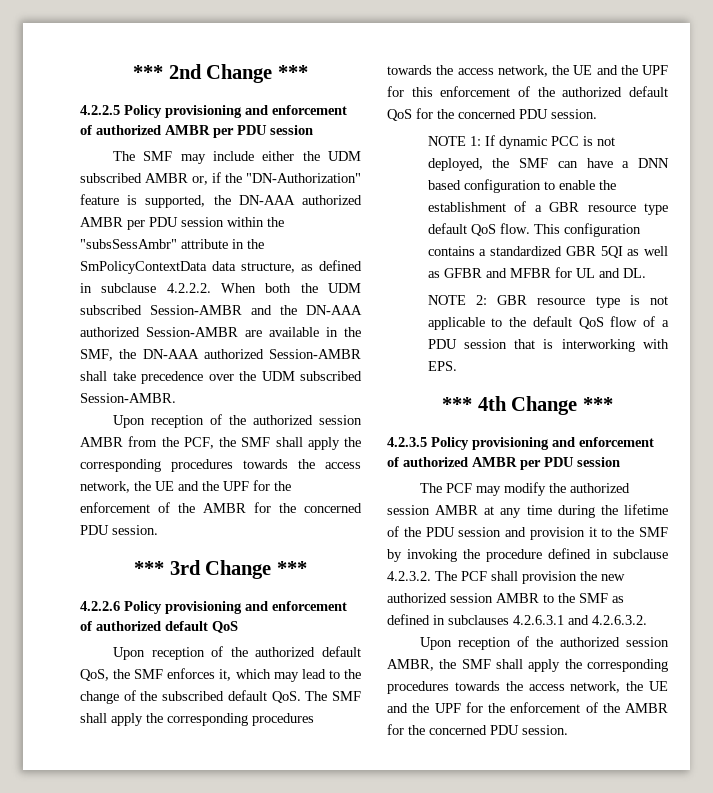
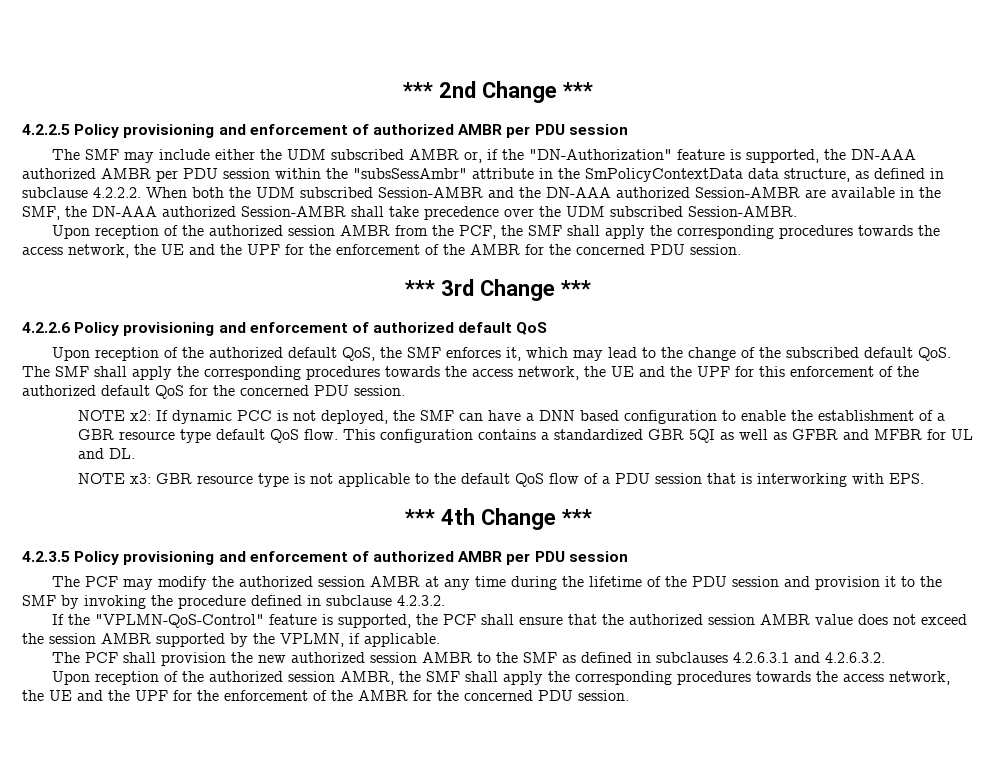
- NOTE 1: If dynamic PCC is not deployed, the SMF can have a DNN based configuration to enable the establishment of a GBR resource type default QoS flow.
+ NOTE x2: If dynamic PCC is not deployed, the SMF can have a DNN based configuration to enable the establishment of a GBR resource type default QoS flow.
- NOTE 2: GBR resource type is not applicable to the default QoS flow of a PDU session that is interworking with EPS.
+ NOTE x3: GBR resource type is not applicable to the default QoS flow of a PDU session that is interworking with EPS.
- The PCF may modify the authorized session AMBR at any time during the lifetime of the PDU session and provision it to the SMF by invoking the procedure defined in subclause 4.2.3.2. The PCF shall provision the new authorized session AMBR to the SMF as defined in subclauses 4.2.6.3.1 and 4.2.6.3.2.
+ The PCF may modify the authorized session AMBR at any time during the lifetime of the PDU session and provision it to the SMF by invoking the procedure defined in subclause 4.2.3.2.
+ If the "VPLMN-QoS-Control" feature is supported, the PCF shall ensure that the authorized session AMBR value does not exceed the session AMBR supported by the VPLMN, if applicable.
+ The PCF shall provision the new authorized session AMBR to the SMF as defined in subclauses 4.2.6.3.1 and 4.2.6.3.2.

